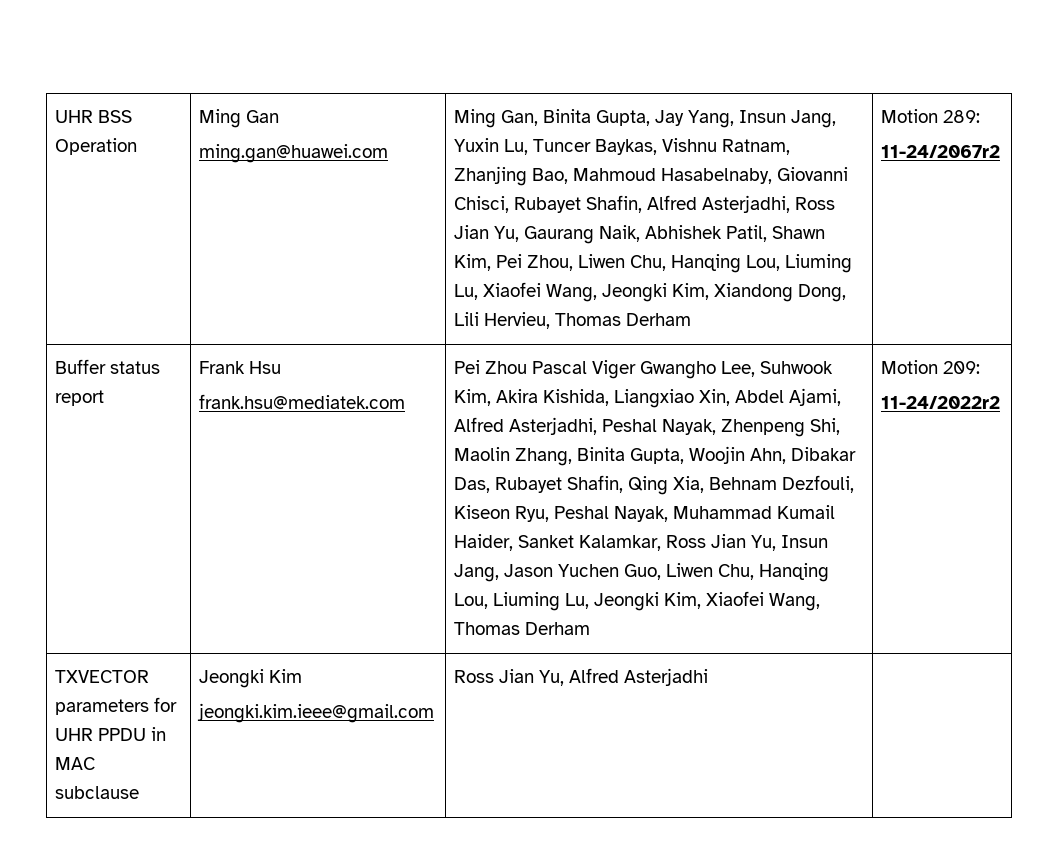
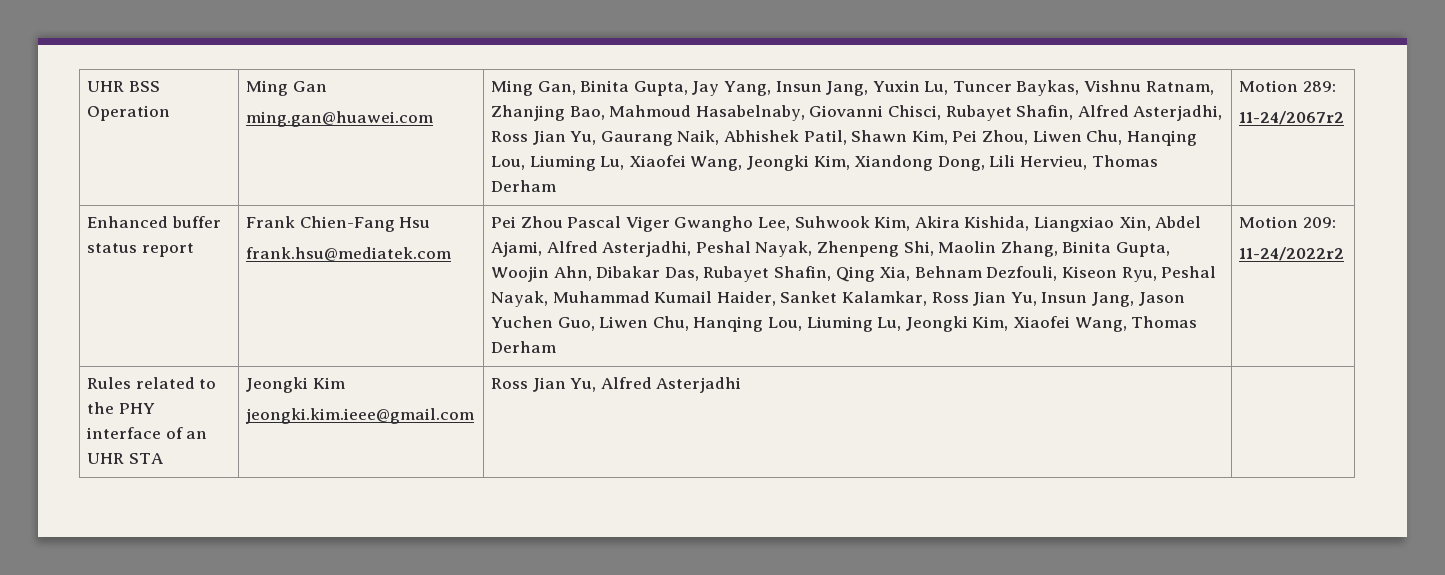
- Buffer status report
+ Enhanced buffer status report
- Frank Hsu
+ Frank Chien-Fang Hsu
- TXVECTOR parameters for UHR PPDU in MAC subclause | Jeongki Kim
+ Rules related to the PHY interface of an UHR STA | Jeongki Kim

